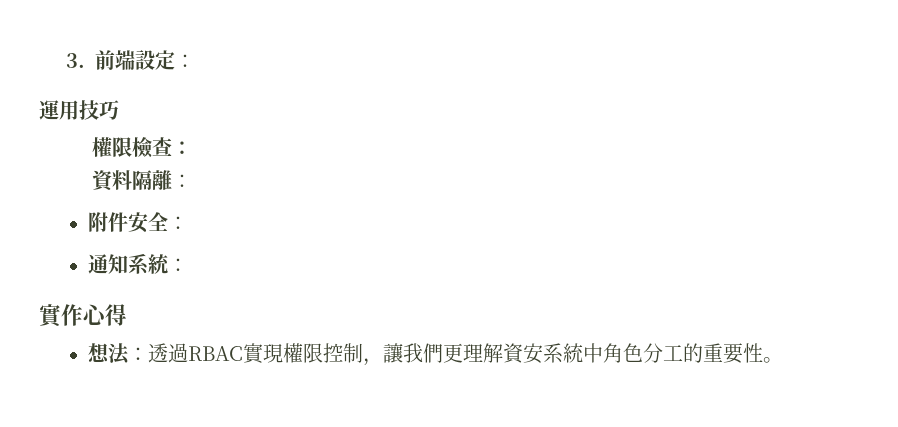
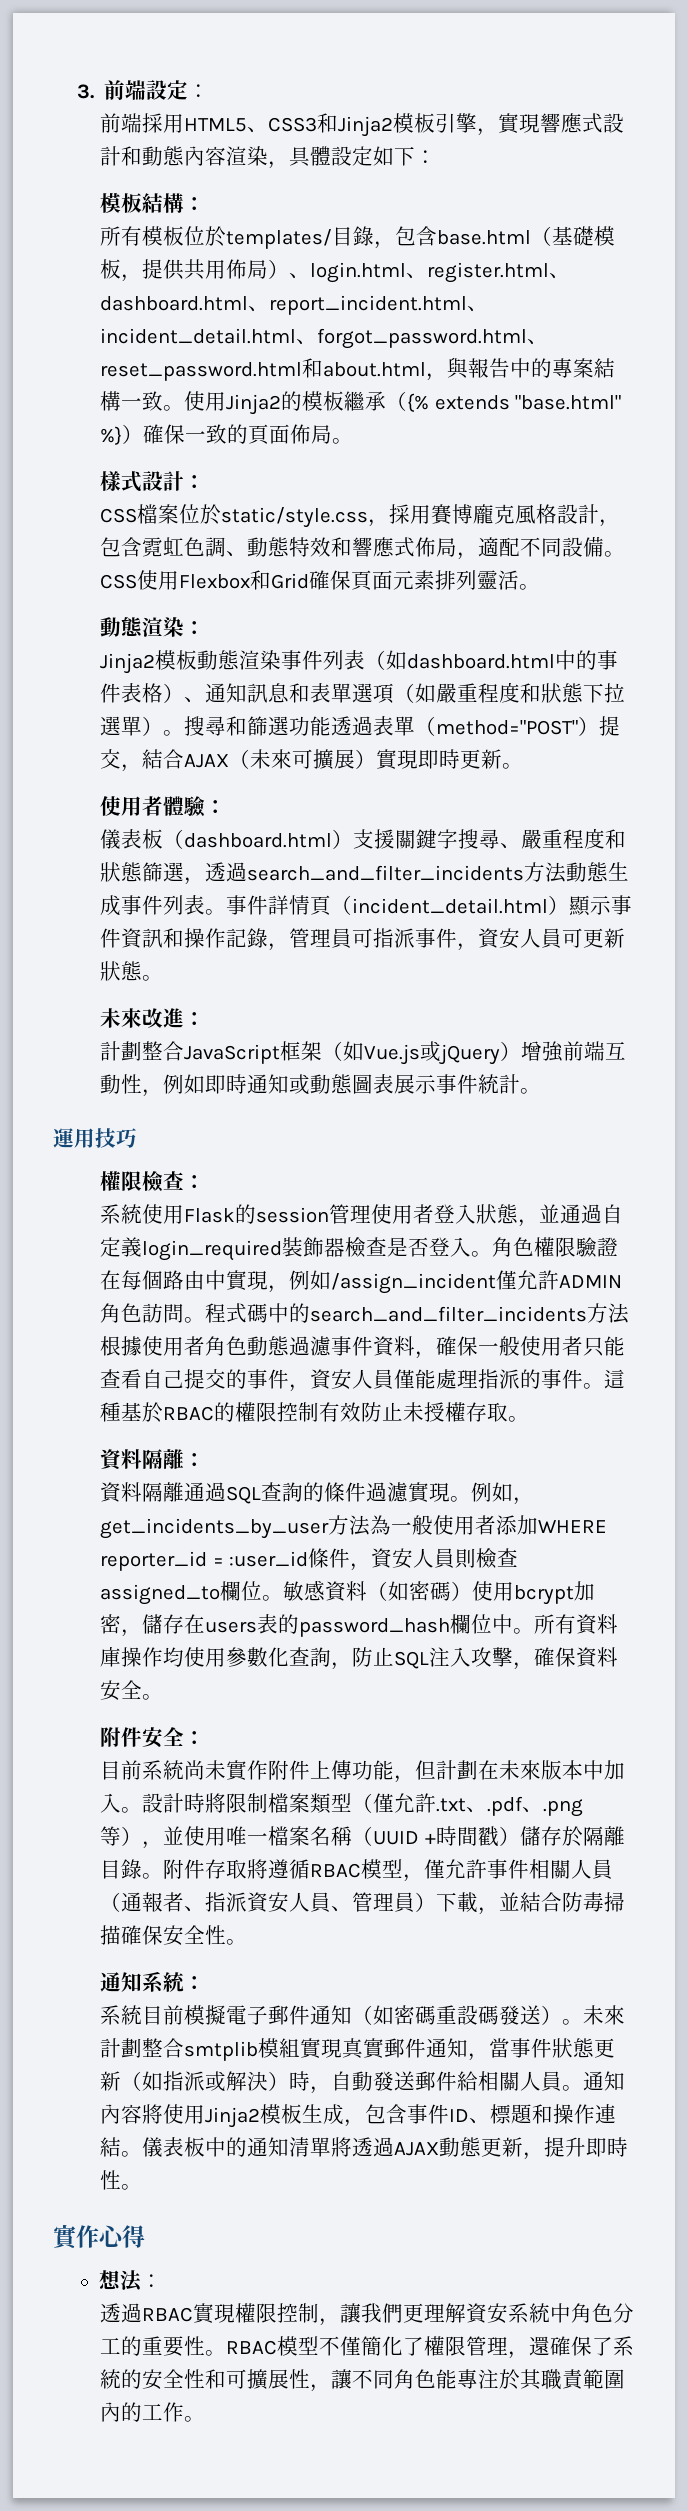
+ 前端採用HTML5、CSS3和Jinja2模板引擎，實現響應式設計和動態內容渲染，具體設定如下：
+ 模板結構：
+ 所有模板位於templates/目錄，包含base.html（基礎模板，提供共用佈局）、login.html、register.html、dashboard.html、report_incident.html、incident_detail.html、forgot_password.html、reset_password.html和about.html，與報告中的專案結構一致。使用Jinja2的模板繼承（{% extends "base.html" %}）確保一致的頁面佈局。
+ 樣式設計：
+ CSS檔案位於static/style.css，採用賽博龐克風格設計，包含霓虹色調、動態特效和響應式佈局，適配不同設備。CSS使用Flexbox和Grid確保頁面元素排列靈活。
+ 動態渲染：
+ Jinja2模板動態渲染事件列表（如dashboard.html中的事件表格）、通知訊息和表單選項（如嚴重程度和狀態下拉選單）。搜尋和篩選功能透過表單（method="POST"）提交，結合AJAX（未來可擴展）實現即時更新。
+ 使用者體驗：
+ 儀表板（dashboard.html）支援關鍵字搜尋、嚴重程度和狀態篩選，透過search_and_filter_incidents方法動態生成事件列表。事件詳情頁（incident_detail.html）顯示事件資訊和操作記錄，管理員可指派事件，資安人員可更新狀態。
+ 未來改進：
+ 計劃整合JavaScript框架（如Vue.js或jQuery）增強前端互動性，例如即時通知或動態圖表展示事件統計。
+ 系統使用Flask的session管理使用者登入狀態，並通過自定義login_required裝飾器檢查是否登入。角色權限驗證在每個路由中實現，例如/assign_incident僅允許ADMIN角色訪問。程式碼中的search_and_filter_incidents方法根據使用者角色動態過濾事件資料，確保一般使用者只能查看自己提交的事件，資安人員僅能處理指派的事件。這種基於RBAC的權限控制有效防止未授權存取。
  資料隔離：
+ 資料隔離通過SQL查詢的條件過濾實現。例如，get_incidents_by_user方法為一般使用者添加WHERE reporter_id = :user_id條件，資安人員則檢查assigned_to欄位。敏感資料（如密碼）使用bcrypt加密，儲存在users表的password_hash欄位中。所有資料庫操作均使用參數化查詢，防止SQL注入攻擊，確保資料安全。
  附件安全：
+ 目前系統尚未實作附件上傳功能，但計劃在未來版本中加入。設計時將限制檔案類型（僅允許.txt、.pdf、.png等），並使用唯一檔案名稱（UUID +時間戳）儲存於隔離目錄。附件存取將遵循RBAC模型，僅允許事件相關人員（通報者、指派資安人員、管理員）下載，並結合防毒掃描確保安全性。
  通知系統：
+ 系統目前模擬電子郵件通知（如密碼重設碼發送）。未來計劃整合smtplib模組實現真實郵件通知，當事件狀態更新（如指派或解決）時，自動發送郵件給相關人員。通知內容將使用Jinja2模板生成，包含事件ID、標題和操作連結。儀表板中的通知清單將透過AJAX動態更新，提升即時性。
- 想法：透過RBAC實現權限控制，讓我們更理解資安系統中角色分工的重要性。
+ 想法：
+ 透過RBAC實現權限控制，讓我們更理解資安系統中角色分工的重要性。
+ RBAC模型不僅簡化了權限管理，還確保了系統的安全性和可擴展性，讓不同角色能專注於其職責範圍內的工作。

